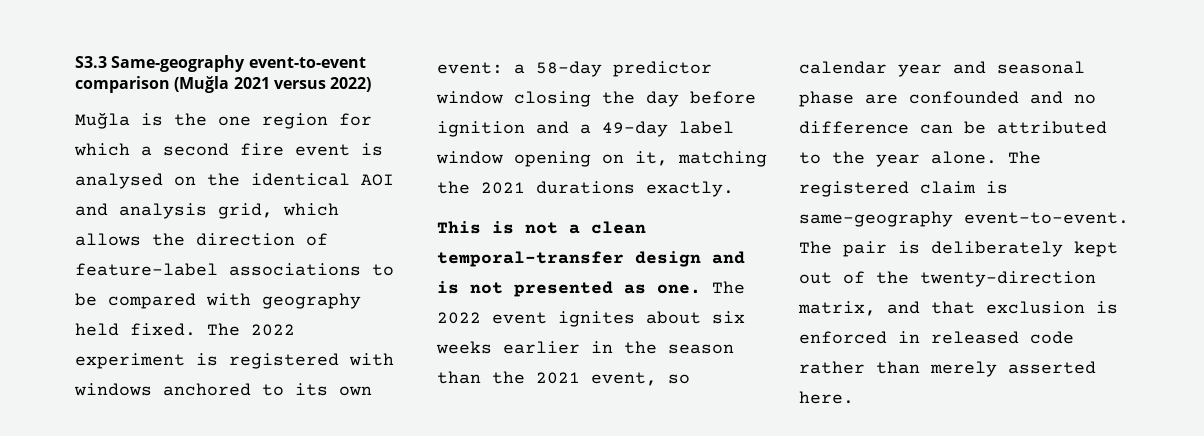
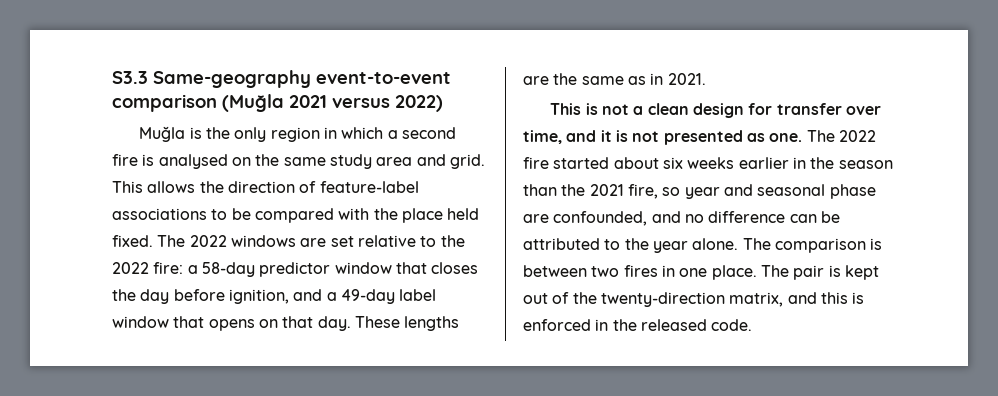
- Muğla is the one region for which a second fire event is analysed on the identical AOI and analysis grid, which allows the direction of feature-label associations to be compared with geography held fixed.
+ Muğla is the only region in which a second fire is analysed on the same study area and grid. This allows the direction of feature-label associations to be compared with the place held fixed.
- The 2022 experiment is registered with windows anchored to its own event: a 58-day predictor window closing the day before ignition and a 49-day label window opening on it, matching the 2021 durations exactly.
+ The 2022 windows are set relative to the 2022 fire: a 58-day predictor window that closes the day before ignition, and a 49-day label window that opens on that day. These lengths are the same as in 2021.
- This is not a clean temporal-transfer design and is not presented as one.
+ This is not a clean design for transfer over time, and it is not presented as one.
- The 2022 event ignites about six weeks earlier in the season than the 2021 event, so calendar year and seasonal phase are confounded and no difference can be attributed to the year alone.
+ The 2022 fire started about six weeks earlier in the season than the 2021 fire, so year and seasonal phase are confounded, and no difference can be attributed to the year alone.
- The registered claim is same-geography event-to-event.
+ The comparison is between two fires in one place.
- The pair is deliberately kept out of the twenty-direction matrix, and that exclusion is enforced in released code rather than merely asserted here.
+ The pair is kept out of the twenty-direction matrix, and this is enforced in the released code.

